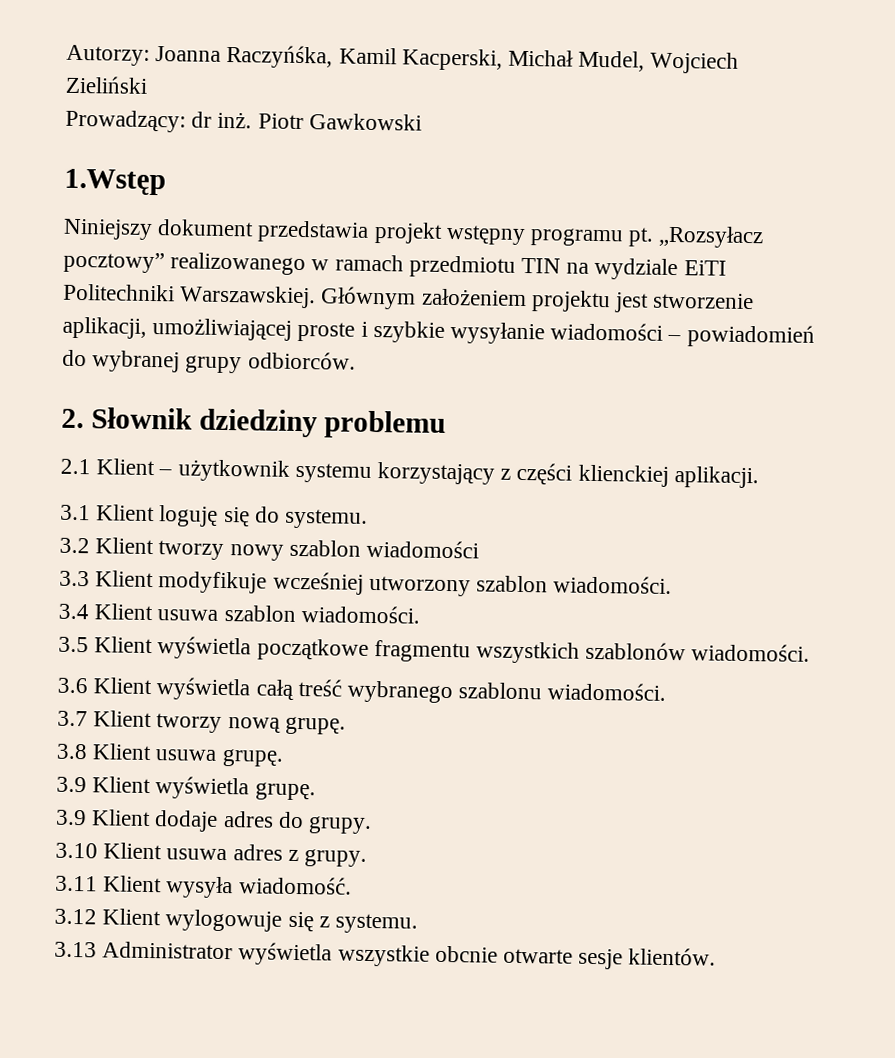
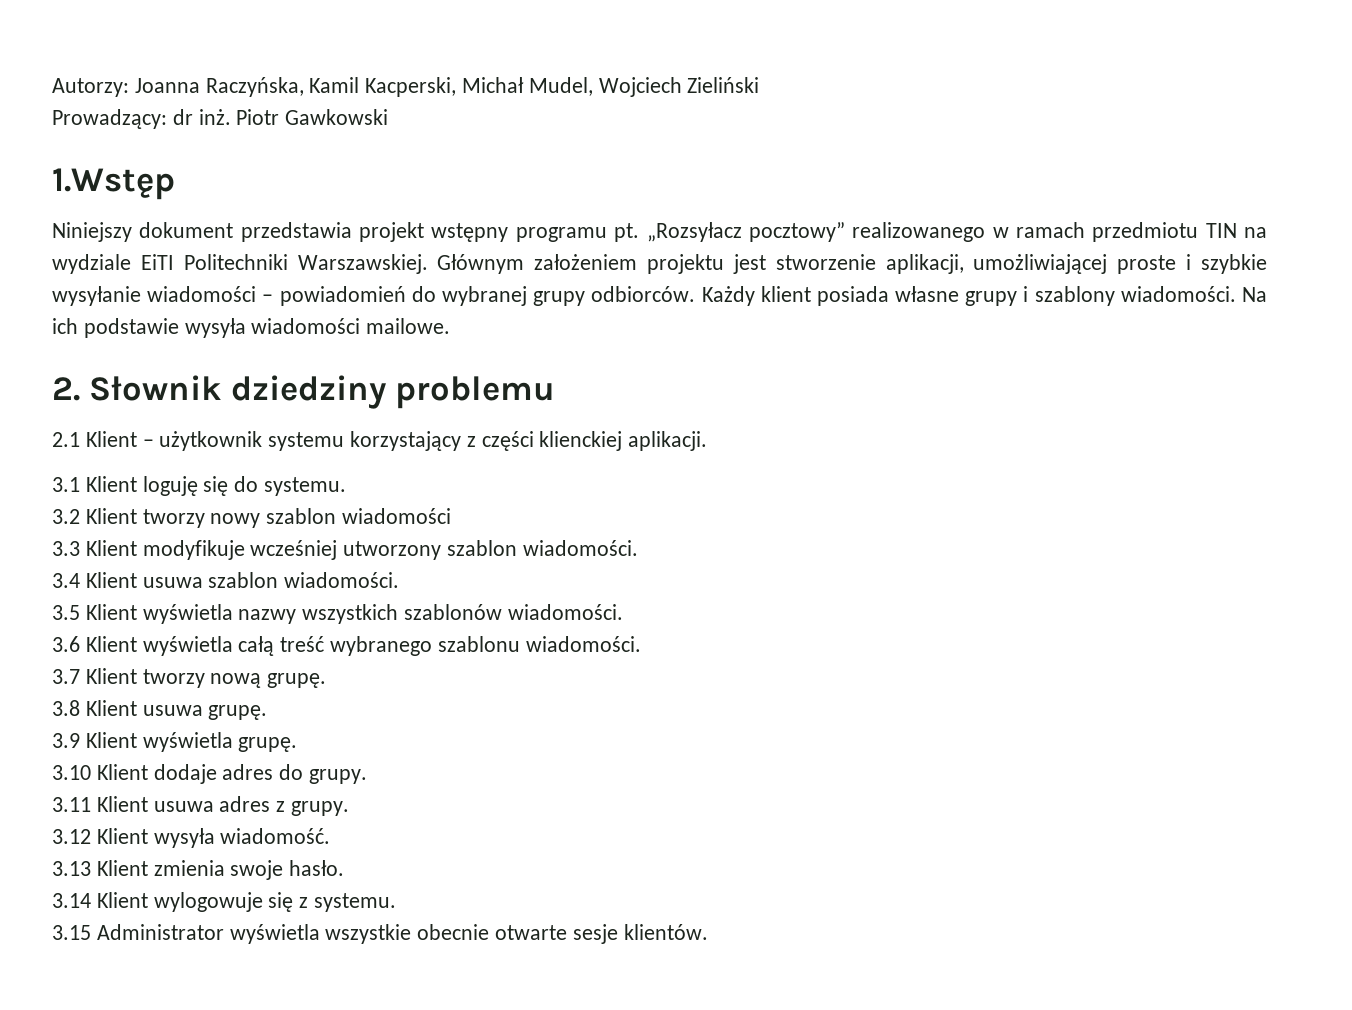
- Autorzy: Joanna Raczyńśka, Kamil Kacperski, Michał Mudel, Wojciech Zieliński
+ Autorzy: Joanna Raczyńska, Kamil Kacperski, Michał Mudel, Wojciech Zieliński
+ Każdy klient posiada własne grupy i szablony wiadomości. Na ich podstawie wysyła wiadomości mailowe.
- 3.5 Klient wyświetla początkowe fragmentu wszystkich szablonów wiadomości.
+ 3.5 Klient wyświetla nazwy wszystkich szablonów wiadomości.
- 3.9 Klient dodaje adres do grupy.
+ 3.10 Klient dodaje adres do grupy.
- 3.10 Klient usuwa adres z grupy.
+ 3.11 Klient usuwa adres z grupy.
- 3.11 Klient wysyła wiadomość.
+ 3.12 Klient wysyła wiadomość.
- 3.12 Klient wylogowuje się z systemu.
+ 3.13 Klient zmienia swoje hasło.
+ 3.14 Klient wylogowuje się z systemu.
- 3.13 Administrator wyświetla wszystkie obcnie otwarte sesje klientów.
+ 3.15 Administrator wyświetla wszystkie obecnie otwarte sesje klientów.

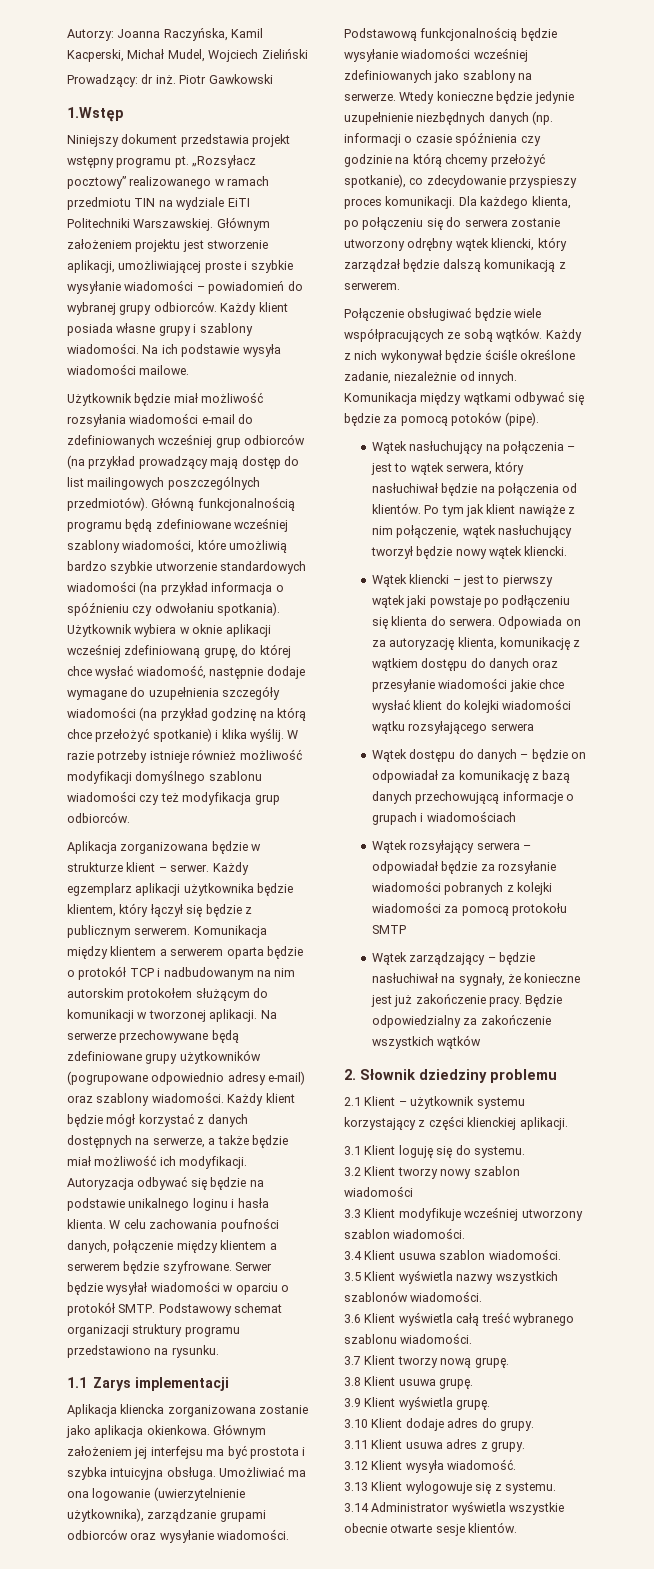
+ Użytkownik będzie miał możliwość rozsyłania wiadomości e-mail do zdefiniowanych wcześniej grup odbiorców (na przykład prowadzący mają dostęp do list mailingowych poszczególnych przedmiotów). Główną funkcjonalnością programu będą zdefiniowane wcześniej szablony wiadomości, które umożliwią bardzo szybkie utworzenie standardowych wiadomości (na przykład informacja o spóźnieniu czy odwołaniu spotkania). Użytkownik wybiera w oknie aplikacji wcześniej zdefiniowaną grupę, do której chce wysłać wiadomość, następnie dodaje wymagane do uzupełnienia szczegóły wiadomości (na przykład godzinę na którą chce przełożyć spotkanie) i klika wyślij. W razie potrzeby istnieje również możliwość modyfikacji domyślnego szablonu wiadomości czy też modyfikacja grup odbiorców.
+ Aplikacja zorganizowana będzie w strukturze klient – serwer. Każdy egzemplarz aplikacji użytkownika będzie klientem, który łączył się będzie z publicznym serwerem. Komunikacja między klientem a serwerem oparta będzie o protokół TCP i nadbudowanym na nim autorskim protokołem służącym do komunikacji w tworzonej aplikacji. Na serwerze przechowywane będą zdefiniowane grupy użytkowników (pogrupowane odpowiednio adresy e-mail) oraz szablony wiadomości. Każdy klient będzie mógł korzystać z danych dostępnych na serwerze, a także będzie miał możliwość ich modyfikacji. Autoryzacja odbywać się będzie na podstawie unikalnego loginu i hasła klienta. W celu zachowania poufności danych, połączenie między klientem a serwerem będzie szyfrowane. Serwer będzie wysyłał wiadomości w oparciu o protokół SMTP. Podstawowy schemat organizacji struktury programu przedstawiono na rysunku.
+ 1.1 Zarys implementacji
+ Aplikacja kliencka zorganizowana zostanie jako aplikacja okienkowa. Głównym założeniem jej interfejsu ma być prostota i szybka intuicyjna obsługa. Umożliwiać ma ona logowanie (uwierzytelnienie użytkownika), zarządzanie grupami odbiorców oraz wysyłanie wiadomości. Podstawową funkcjonalnością będzie wysyłanie wiadomości wcześniej zdefiniowanych jako szablony na serwerze. Wtedy konieczne będzie jedynie uzupełnienie niezbędnych danych (np. informacji o czasie spóźnienia czy godzinie na którą chcemy przełożyć spotkanie), co zdecydowanie przyspieszy proces komunikacji. Dla każdego klienta, po połączeniu się do serwera zostanie utworzony odrębny wątek kliencki, który zarządzał będzie dalszą komunikacją z serwerem.
+ Połączenie obsługiwać będzie wiele współpracujących ze sobą wątków. Każdy z nich wykonywał będzie ściśle określone zadanie, niezależnie od innych. Komunikacja między wątkami odbywać się będzie za pomocą potoków (pipe).
+ Wątek nasłuchujący na połączenia – jest to wątek serwera, który nasłuchiwał będzie na połączenia od klientów. Po tym jak klient nawiąże z nim połączenie, wątek nasłuchujący tworzył będzie nowy wątek kliencki.
+ Wątek kliencki – jest to pierwszy wątek jaki powstaje po podłączeniu się klienta do serwera. Odpowiada on za autoryzację klienta, komunikację z wątkiem dostępu do danych oraz przesyłanie wiadomości jakie chce wysłać klient do kolejki wiadomości wątku rozsyłającego serwera
+ Wątek dostępu do danych – będzie on odpowiadał za komunikację z bazą danych przechowującą informacje o grupach i wiadomościach
+ Wątek rozsyłający serwera – odpowiadał będzie za rozsyłanie wiadomości pobranych z kolejki wiadomości za pomocą protokołu SMTP
+ Wątek zarządzający – będzie nasłuchiwał na sygnały, że konieczne jest już zakończenie pracy. Będzie odpowiedzialny za zakończenie wszystkich wątków
- 3.13 Klient zmienia swoje hasło.
- 3.14 Klient wylogowuje się z systemu.
+ 3.13 Klient wylogowuje się z systemu.
- 3.15 Administrator wyświetla wszystkie obecnie otwarte sesje klientów.
+ 3.14 Administrator wyświetla wszystkie obecnie otwarte sesje klientów.

